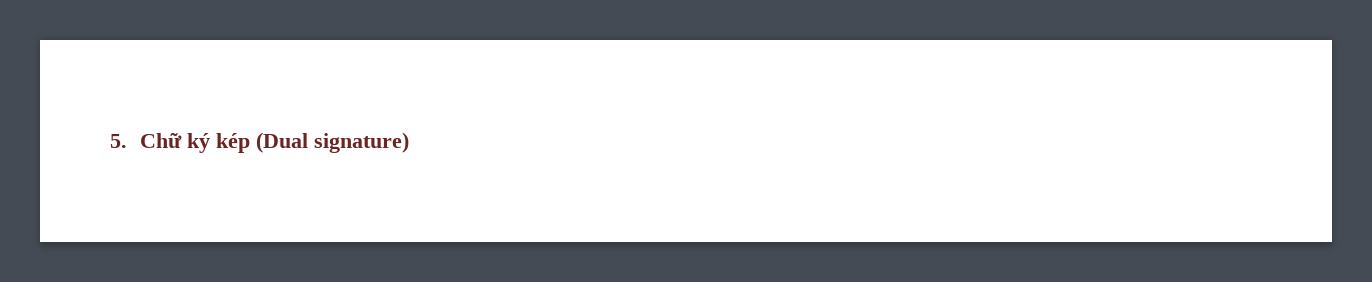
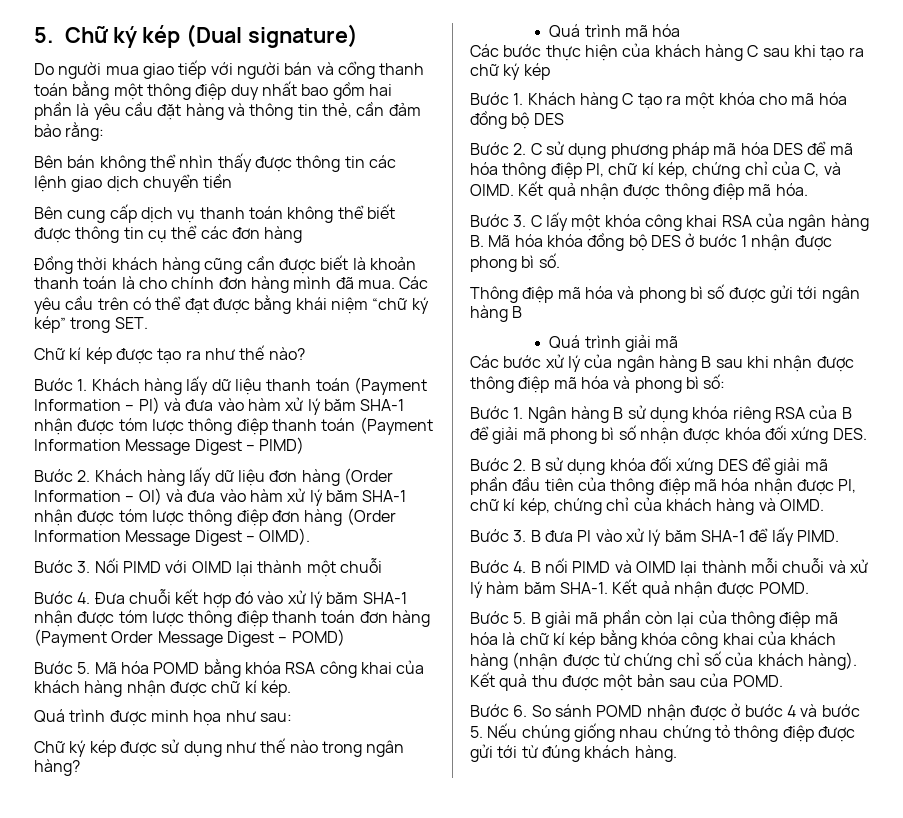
+ Do người mua giao tiếp với người bán và cổng thanh toán bằng một thông điệp duy nhất bao gồm hai phần là yêu cầu đặt hàng và thông tin thẻ, cần đảm bảo rằng:
+ Bên bán không thể nhìn thấy được thông tin các lệnh giao dịch chuyển tiền
+ Bên cung cấp dịch vụ thanh toán không thể biết được thông tin cụ thể các đơn hàng
+ Đồng thời khách hàng cũng cần được biết là khoản thanh toán là cho chính đơn hàng mình đã mua. Các yêu cầu trên có thể đạt được bằng khái niệm “chữ ký kép” trong SET.
+ Chữ kí kép được tạo ra như thế nào?
+ Bước 1. Khách hàng lấy dữ liệu thanh toán (Payment Information – PI) và đưa vào hàm xử lý băm SHA-1 nhận được tóm lược thông điệp thanh toán (Payment Information Message Digest – PIMD)
+ Bước 2. Khách hàng lấy dữ liệu đơn hàng (Order Information – OI) và đưa vào hàm xử lý băm SHA-1 nhận được tóm lược thông điệp đơn hàng (Order Information Message Digest – OIMD).
+ Bước 3. Nối PIMD với OIMD lại thành một chuỗi
+ Bước 4. Đưa chuỗi kết hợp đó vào xử lý băm SHA-1 nhận được tóm lược thông điệp thanh toán đơn hàng (Payment Order Message Digest – POMD)
+ Bước 5. Mã hóa POMD bằng khóa RSA công khai của khách hàng nhận được chữ kí kép.
+ Quá trình được minh họa như sau:
+ Chữ ký kép được sử dụng như thế nào trong ngân hàng?
+ Quá trình mã hóa
+ Các bước thực hiện của khách hàng C sau khi tạo ra chữ ký kép
+ Bước 1. Khách hàng C tạo ra một khóa cho mã hóa đồng bộ DES
+ Bước 2. C sử dụng phương pháp mã hóa DES để mã hóa thông điệp PI, chữ kí kép, chứng chỉ của C, và OIMD. Kết quả nhận được thông điệp mã hóa.
+ Bước 3. C lấy một khóa công khai RSA của ngân hàng B. Mã hóa khóa đồng bộ DES ở bước 1 nhận được phong bì số.
+ Thông điệp mã hóa và phong bì số được gửi tới ngân hàng B
+ Quá trình giải mã
+ Các bước xử lý của ngân hàng B sau khi nhận được thông điệp mã hóa và phong bì số:
+ Bước 1. Ngân hàng B sử dụng khóa riêng RSA của B để giải mã phong bì số nhận được khóa đối xứng DES.
+ Bước 2. B sử dụng khóa đối xứng DES để giải mã phần đầu tiên của thông điệp mã hóa nhận được PI, chữ kí kép, chứng chỉ của khách hàng và OIMD.
+ Bước 3. B đưa PI vào xử lý băm SHA-1 để lấy PIMD.
+ Bước 4. B nối PIMD và OIMD lại thành mỗi chuỗi và xử lý hàm băm SHA-1. Kết quả nhận được POMD.
+ Bước 5. B giải mã phần còn lại của thông điệp mã hóa là chữ kí kép bằng khóa công khai của khách hàng (nhận được từ chứng chỉ số của khách hàng). Kết quả thu được một bản sau của POMD.
+ Bước 6. So sánh POMD nhận được ở bước 4 và bước 5. Nếu chúng giống nhau chứng tỏ thông điệp được gửi tới từ đúng khách hàng.

